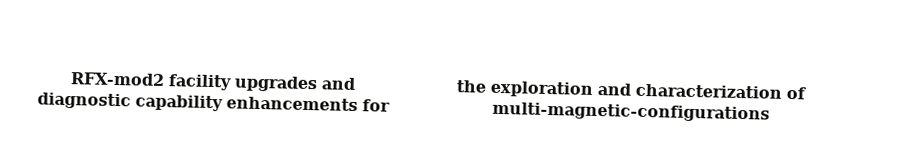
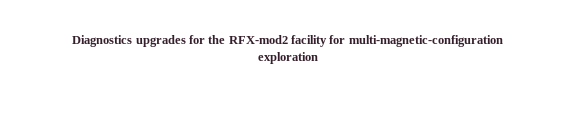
- RFX-mod2 facility upgrades and diagnostic capability enhancements for the exploration and characterization of multi-magnetic-configurations
+ Diagnostics upgrades for the RFX-mod2 facility for multi-magnetic-configuration exploration

